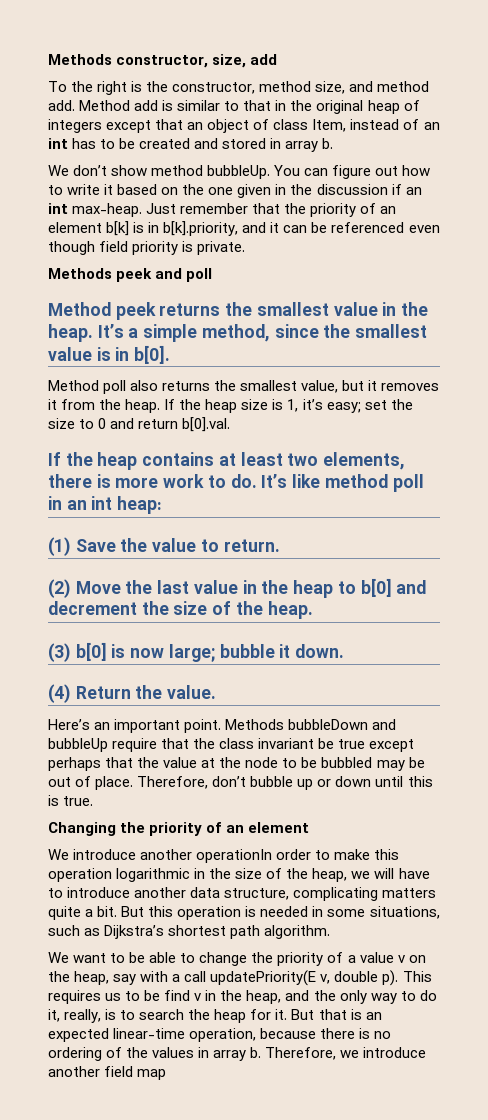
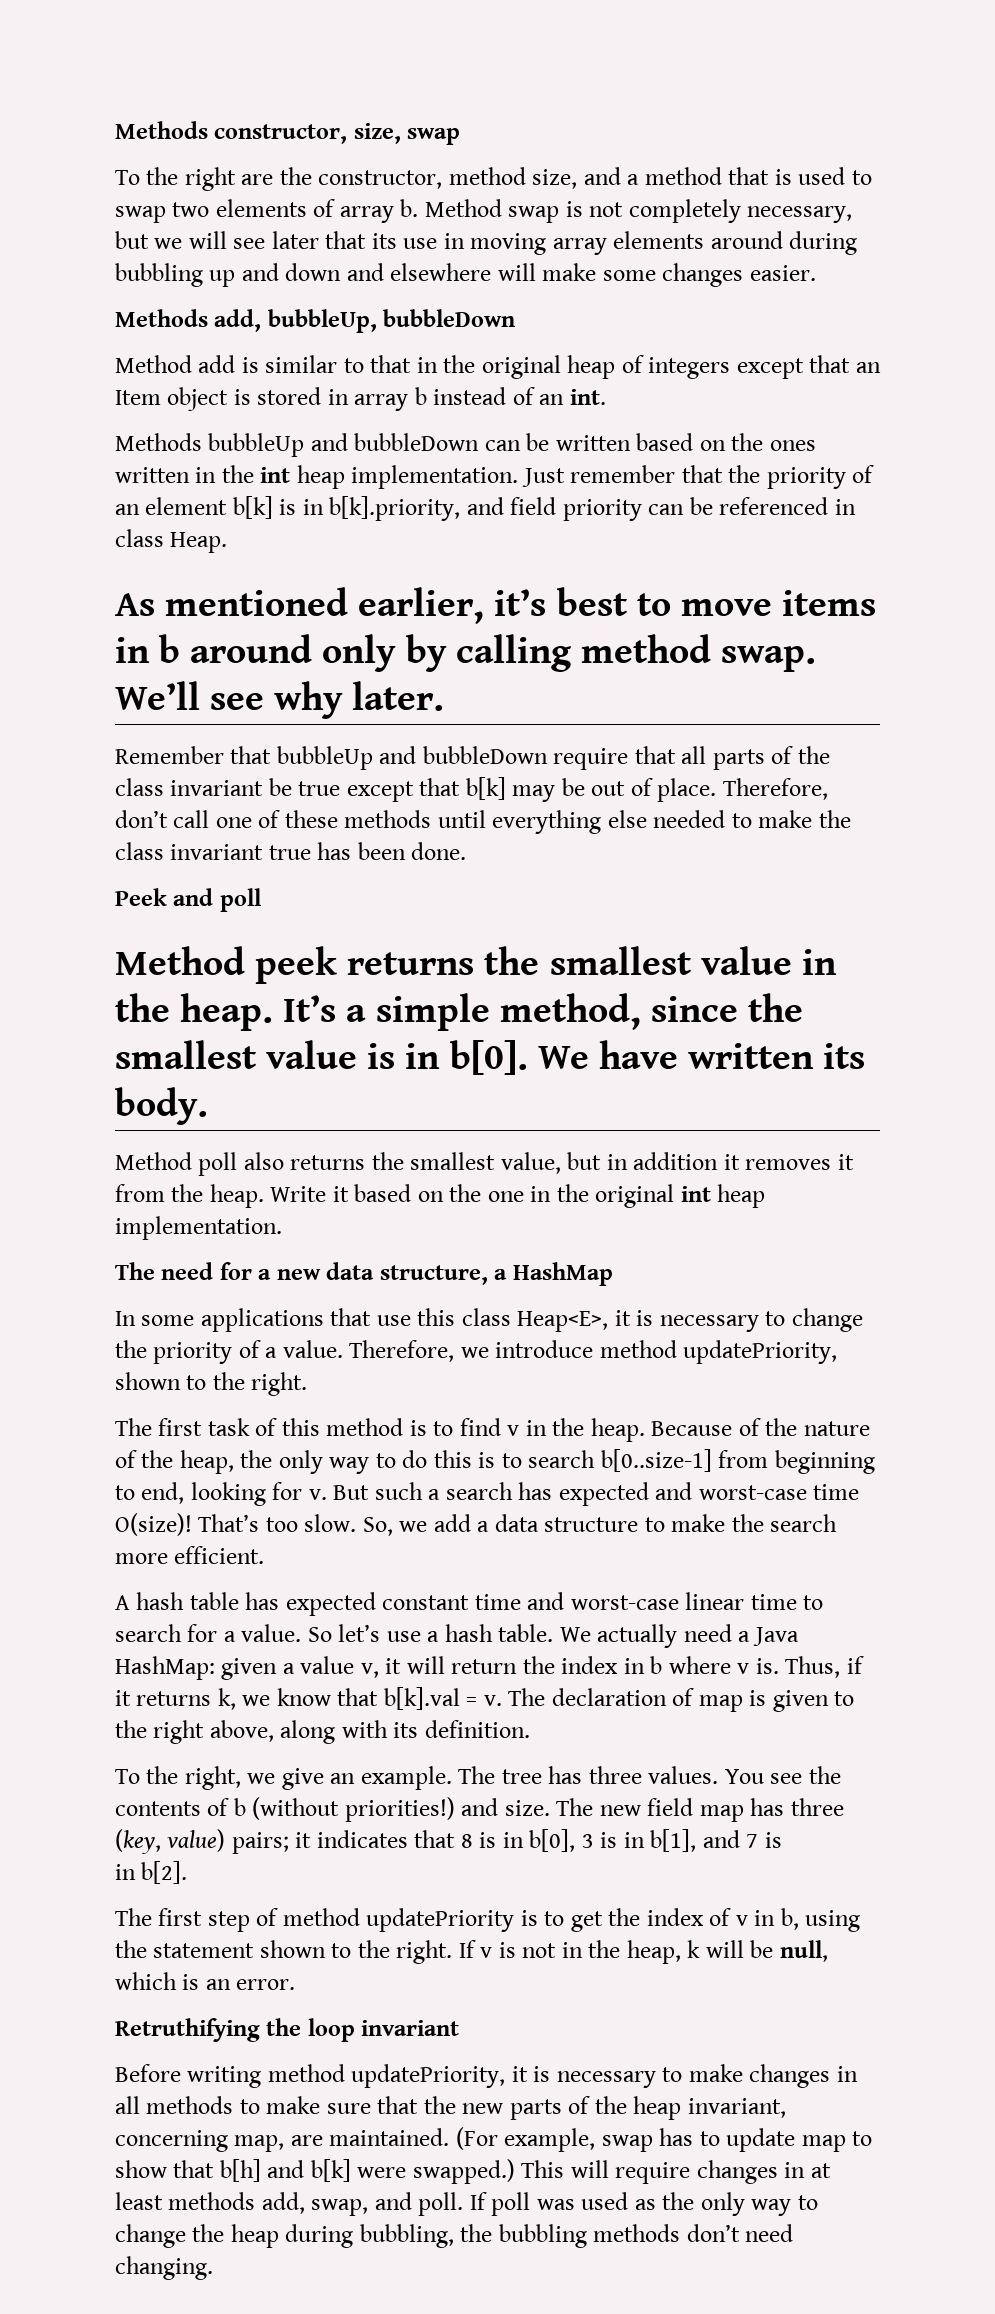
- Methods constructor, size, add
+ Methods constructor, size, swap
- To the right is the constructor, method size, and method add. Method add is similar to that in the original heap of integers except that an object of class Item, instead of an int has to be created and stored in array b.
- We don’t show method bubbleUp. You can figure out how to write it based on the one given in the discussion if an int max-heap.
+ To the right are the constructor, method size, and a method that is used to swap two elements of array b. Method swap is not completely necessary, but we will see later that its use in moving array elements around during bubbling up and down and elsewhere will make some changes easier.
+ Methods add, bubbleUp, bubbleDown
+ Method add is similar to that in the original heap of integers except that an Item object is stored in array b instead of an int.
+ Methods bubbleUp and bubbleDown can be written based on the ones written in the int heap implementation.
- Just remember that the priority of an element b[k] is in b[k].priority, and it can be referenced even though field priority is private.
- Methods peek and poll
+ Just remember that the priority of an element b[k] is in b[k].priority, and field priority can be referenced in class Heap.
+ As mentioned earlier, it’s best to move items in b around only by calling method swap. We’ll see why later.
+ Remember that bubbleUp and bubbleDown require that all parts of the class invariant be true except that b[k] may be out of place. Therefore, don’t call one of these methods until everything else needed to make the class invariant true has been done.
+ Peek and poll
+ We have written its body.
- Method poll also returns the smallest value, but it removes it from the heap.
+ Method poll also returns the smallest value, but in addition it removes it from the heap.
- If the heap size is 1, it’s easy; set the size to 0 and return b[0].val.
- If the heap contains at least two elements, there is more work to do. It’s like method poll in an int heap:
- (1) Save the value to return.
- (2) Move the last value in the heap to b[0] and decrement the size of the heap.
- (3) b[0] is now large; bubble it down.
- (4) Return the value.
- Here’s an important point. Methods bubbleDown and bubbleUp require that the class invariant be true except perhaps that the value at the node to be bubbled may be out of place. Therefore, don’t bubble up or down until this is true.
- Changing the priority of an element
- We introduce another operationIn order to make this operation logarithmic in the size of the heap, we will have to introduce another data structure, complicating matters quite a bit. But this operation is needed in some situations, such as Dijkstra’s shortest path algorithm.
- We want to be able to change the priority of a value v on the heap, say with a call updatePriority(E v, double p). This requires us to be find v in the heap, and the only way to do it, really, is to search the heap for it. But that is an expected linear-time operation, because there is no ordering of the values in array b. Therefore, we introduce another field map
+ Write it based on the one in the original int heap implementation.
+ The need for a new data structure, a HashMap
+ In some applications that use this class Heap<E>, it is necessary to change the priority of a value. Therefore, we introduce method updatePriority, shown to the right.
+ The first task of this method is to find v in the heap. Because of the nature of the heap, the only way to do this is to search b[0..size-1] from beginning to end, looking for v. But such a search has expected and worst-case time O(size)! That’s too slow. So, we add a data structure to make the search more efficient.
+ A hash table has expected constant time and worst-case linear time to search for a value. So let’s use a hash table. We actually need a Java HashMap: given a value v, it will return the index in b where v is. Thus, if it returns k, we know that b[k].val = v. The declaration of map is given to the right above, along with its definition.
+ To the right, we give an example. The tree has three values. You see the contents of b (without priorities!) and size. The new field map has three (key, value) pairs; it indicates that 8 is in b[0], 3 is in b[1], and 7 is
+ in b[2].
+ The first step of method updatePriority is to get the index of v in b, using the statement shown to the right. If v is not in the heap, k will be null, which is an error.
+ Retruthifying the loop invariant
+ Before writing method updatePriority, it is necessary to make changes in all methods to make sure that the new parts of the heap invariant, concerning map, are maintained. (For example, swap has to update map to show that b[h] and b[k] were swapped.) This will require changes in at least methods add, swap, and poll. If poll was used as the only way to change the heap during bubbling, the bubbling methods don’t need changing.

